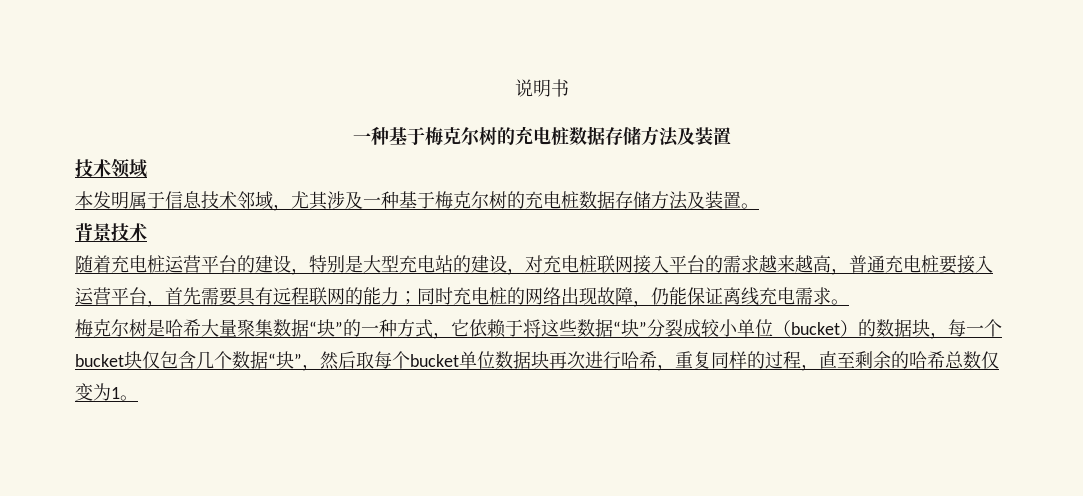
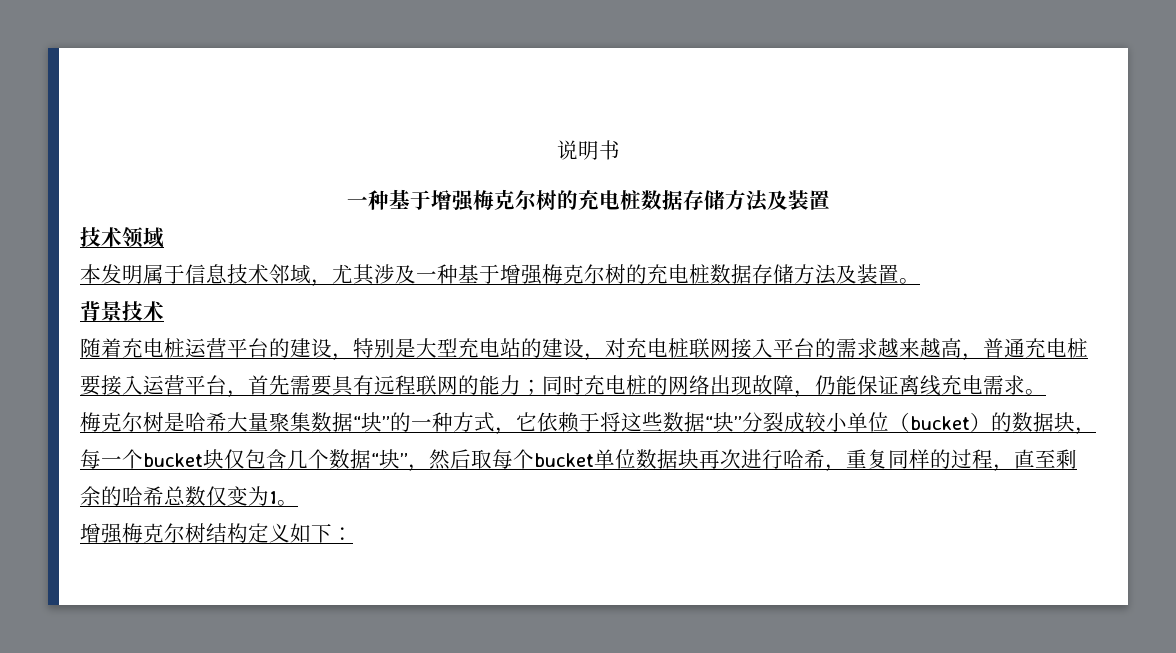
  说明书
- 一种基于梅克尔树的充电桩数据存储方法及装置
+ 一种基于增强梅克尔树的充电桩数据存储方法及装置
- 本发明属于信息技术邻域，尤其涉及一种基于梅克尔树的充电桩数据存储方法及装置。
+ 本发明属于信息技术邻域，尤其涉及一种基于增强梅克尔树的充电桩数据存储方法及装置。
+ 增强梅克尔树结构定义如下：

